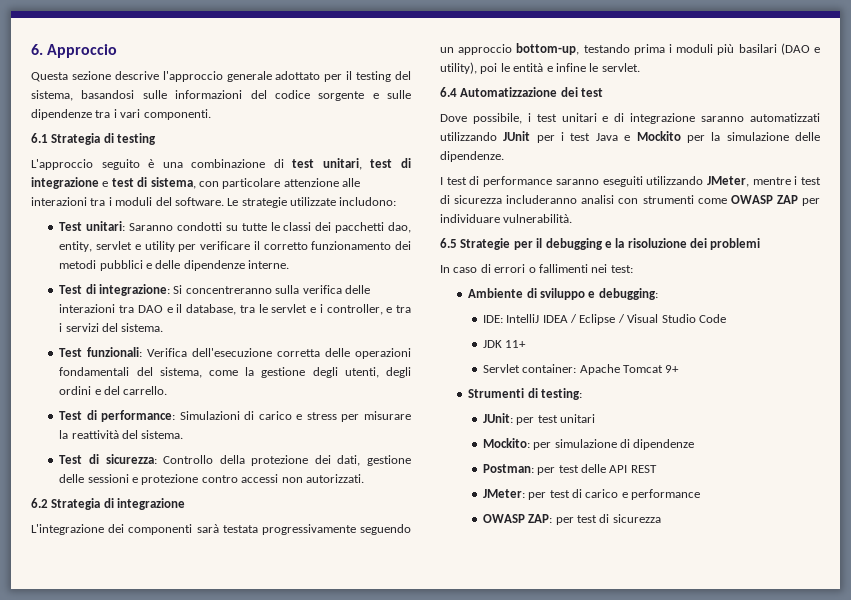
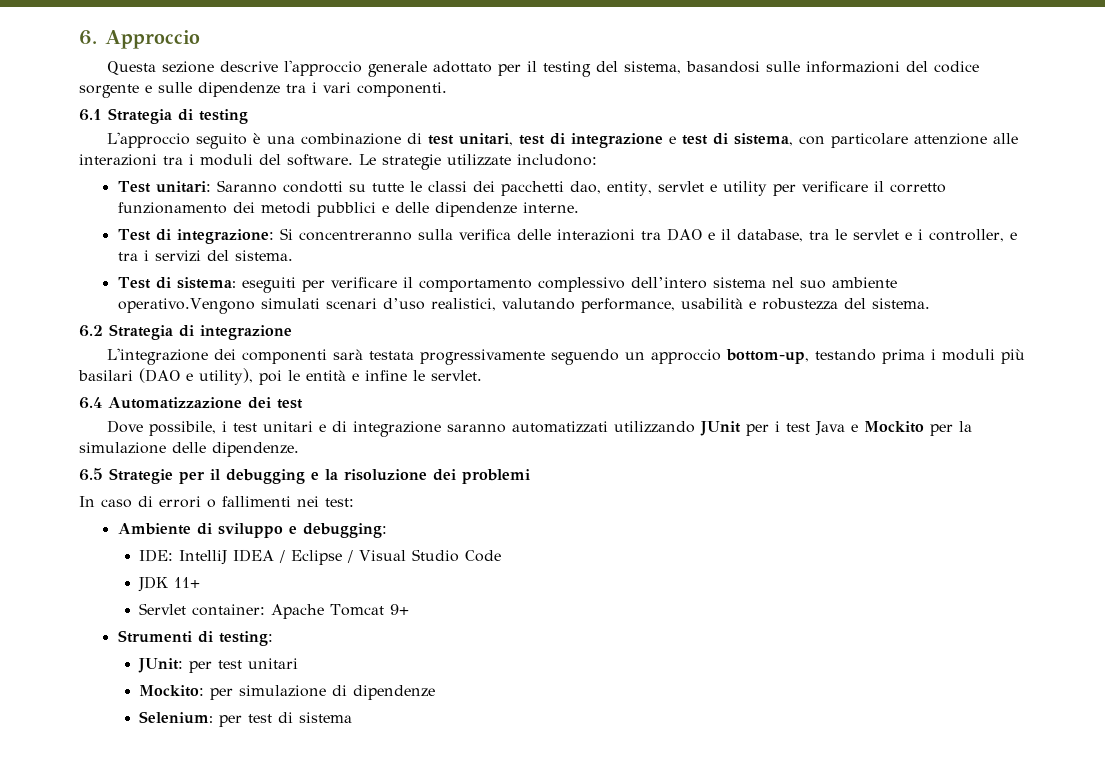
- Test funzionali: Verifica dell'esecuzione corretta delle operazioni fondamentali del sistema, come la gestione degli utenti, degli ordini e del carrello.
- Test di performance: Simulazioni di carico e stress per misurare la reattività del sistema.
- Test di sicurezza: Controllo della protezione dei dati, gestione delle sessioni e protezione contro accessi non autorizzati.
+ Test di sistema: eseguiti per verificare il comportamento complessivo dell’intero sistema nel suo ambiente operativo.Vengono simulati scenari d’uso realistici, valutando performance, usabilità e robustezza del sistema.
- I test di performance saranno eseguiti utilizzando JMeter, mentre i test di sicurezza includeranno analisi con strumenti come OWASP ZAP per individuare vulnerabilità.
- Postman: per test delle API REST
- JMeter: per test di carico e performance
- OWASP ZAP: per test di sicurezza
+ Selenium: per test di sistema

